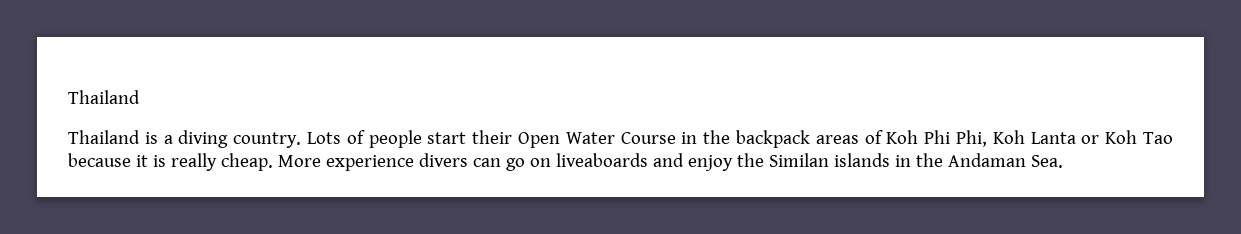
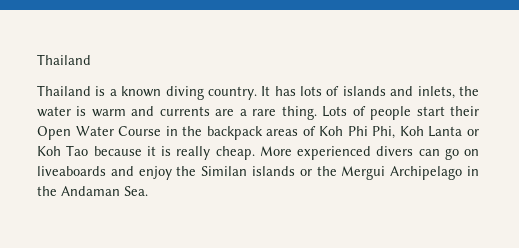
- Thailand is a diving country.
+ Thailand is a known diving country.
+ It has lots of islands and inlets, the water is warm and currents are a rare thing.
- More experience divers can go on liveaboards and enjoy the Similan islands in the Andaman Sea.
+ More experienced divers can go on liveaboards and enjoy the Similan islands or the Mergui Archipelago in the Andaman Sea.

